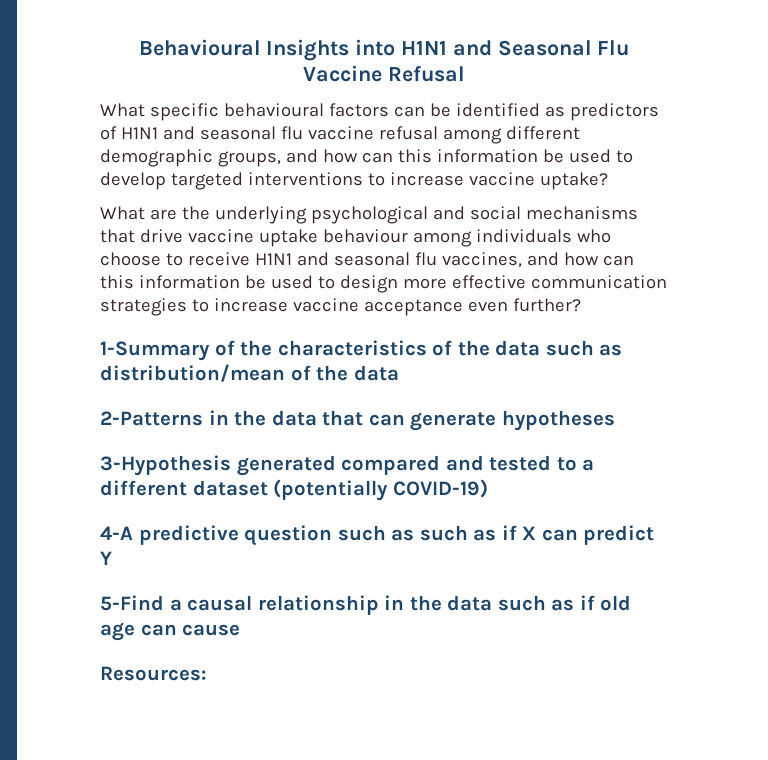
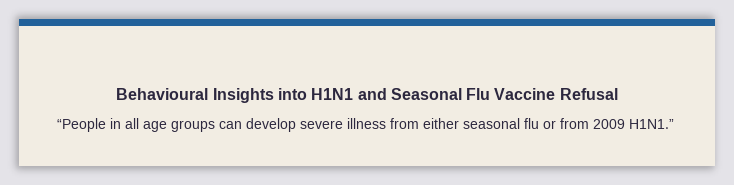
- What specific behavioural factors can be identified as predictors of H1N1 and seasonal flu vaccine refusal among different demographic groups, and how can this information be used to develop targeted interventions to increase vaccine uptake?
- What are the underlying psychological and social mechanisms that drive vaccine uptake behaviour among individuals who choose to receive H1N1 and seasonal flu vaccines, and how can this information be used to design more effective communication strategies to increase vaccine acceptance even further?
- 1-Summary of the characteristics of the data such as distribution/mean of the data
- 2-Patterns in the data that can generate hypotheses
- 3-Hypothesis generated compared and tested to a different dataset (potentially COVID-19)
- 4-A predictive question such as such as if X can predict Y
- 5-Find a causal relationship in the data such as if old age can cause
- Resources:
+ “People in all age groups can develop severe illness from either seasonal flu or from 2009 H1N1.”

